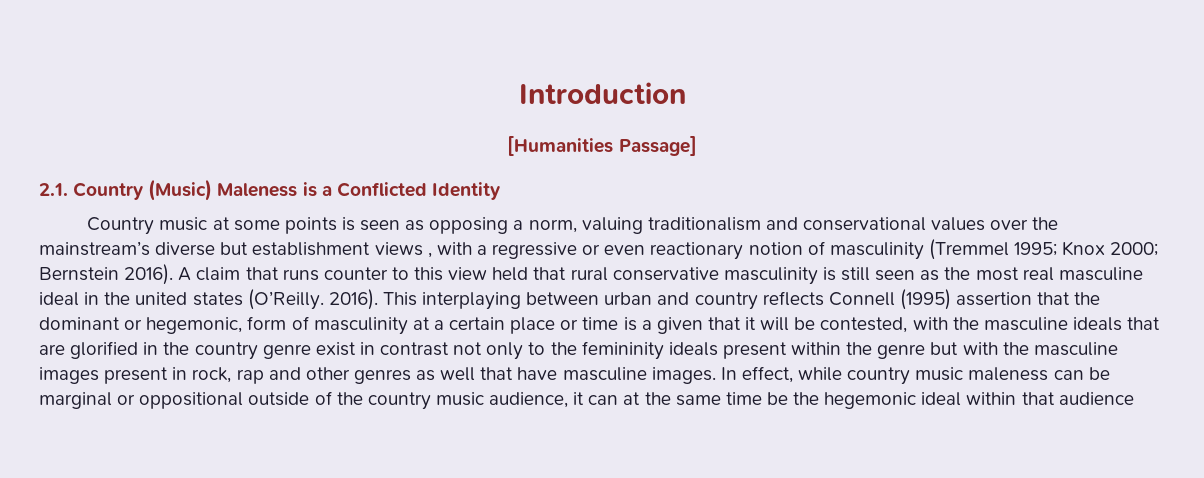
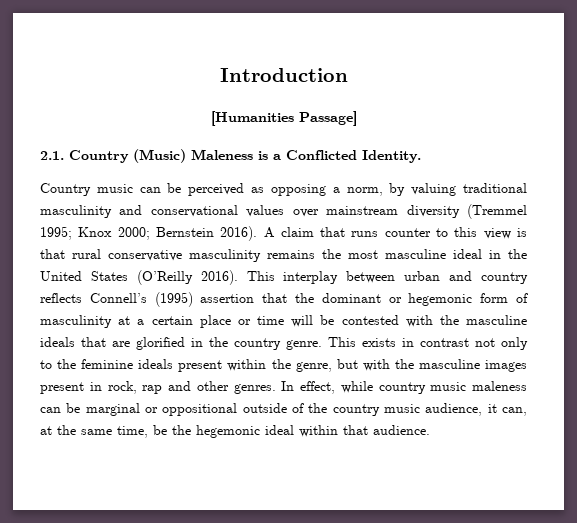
- 2.1. Country (Music) Maleness is a Conflicted Identity
+ 2.1. Country (Music) Maleness is a Conflicted Identity.
- Country music at some points is seen as opposing a norm, valuing traditionalism and conservational values over the mainstream’s diverse but establishment views , with a regressive or even reactionary notion of masculinity (Tremmel 1995; Knox 2000; Bernstein 2016).
+ Country music can be perceived as opposing a norm, by valuing traditional masculinity and conservational values over mainstream diversity (Tremmel 1995; Knox 2000; Bernstein 2016).
- A claim that runs counter to this view held that rural conservative masculinity is still seen as the most real masculine ideal in the united states (O’Reilly. 2016).
+ A claim that runs counter to this view is that rural conservative masculinity remains the most masculine ideal in the United States (O’Reilly 2016).
- This interplaying between urban and country reflects Connell (1995) assertion that the dominant or hegemonic, form of masculinity at a certain place or time is a given that it will be contested, with the masculine ideals that are glorified in the country genre exist in contrast not only to the femininity ideals present within the genre but with the masculine images present in rock, rap and other genres as well that have masculine images.
+ This interplay between urban and country reflects Connell’s (1995) assertion that the dominant or hegemonic form of masculinity at a certain place or time will be contested with the masculine ideals that are glorified in the country genre. This exists in contrast not only to the feminine ideals present within the genre, but with the masculine images present in rock, rap and other genres.
- In effect, while country music maleness can be marginal or oppositional outside of the country music audience, it can at the same time be the hegemonic ideal within that audience
+ In effect, while country music maleness can be marginal or oppositional outside of the country music audience, it can, at the same time, be the hegemonic ideal within that audience.

